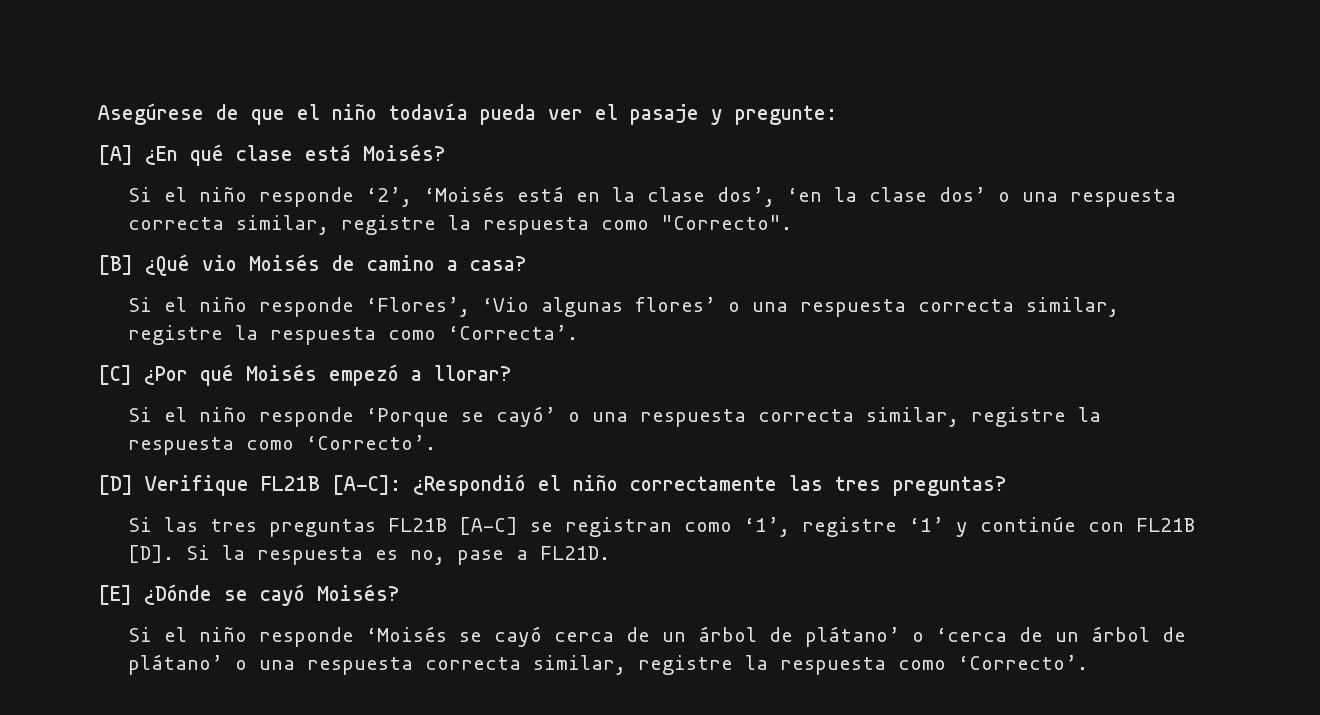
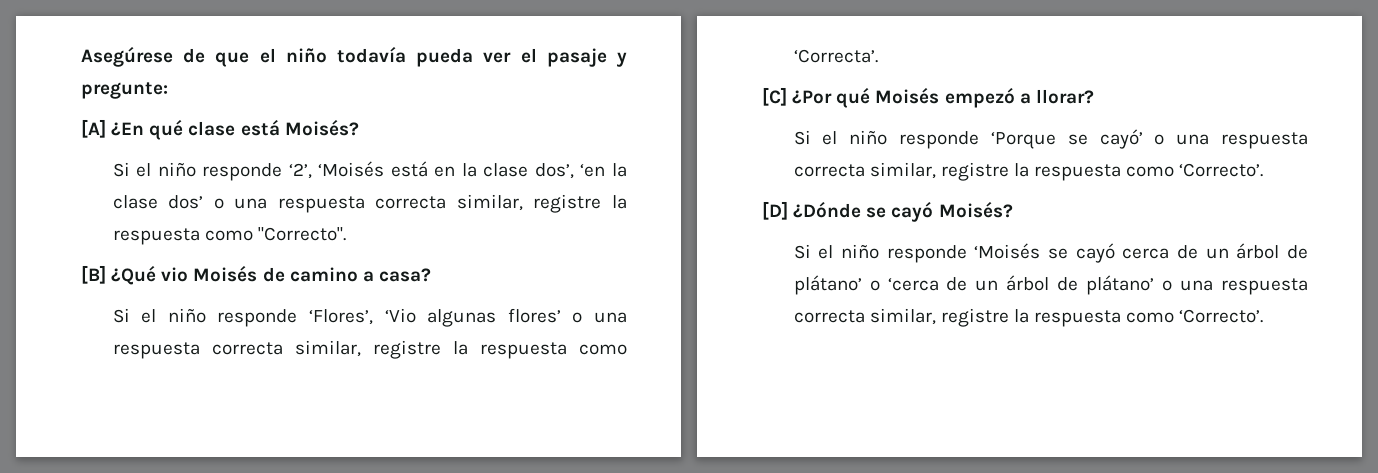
- [D] Verifique FL21B [A-C]: ¿Respondió el niño correctamente las tres preguntas?
- Si las tres preguntas FL21B [A-C] se registran como ‘1’, registre ‘1’ y continúe con FL21B [D]. Si la respuesta es no, pase a FL21D.
- [E] ¿Dónde se cayó Moisés?
+ [D] ¿Dónde se cayó Moisés?

